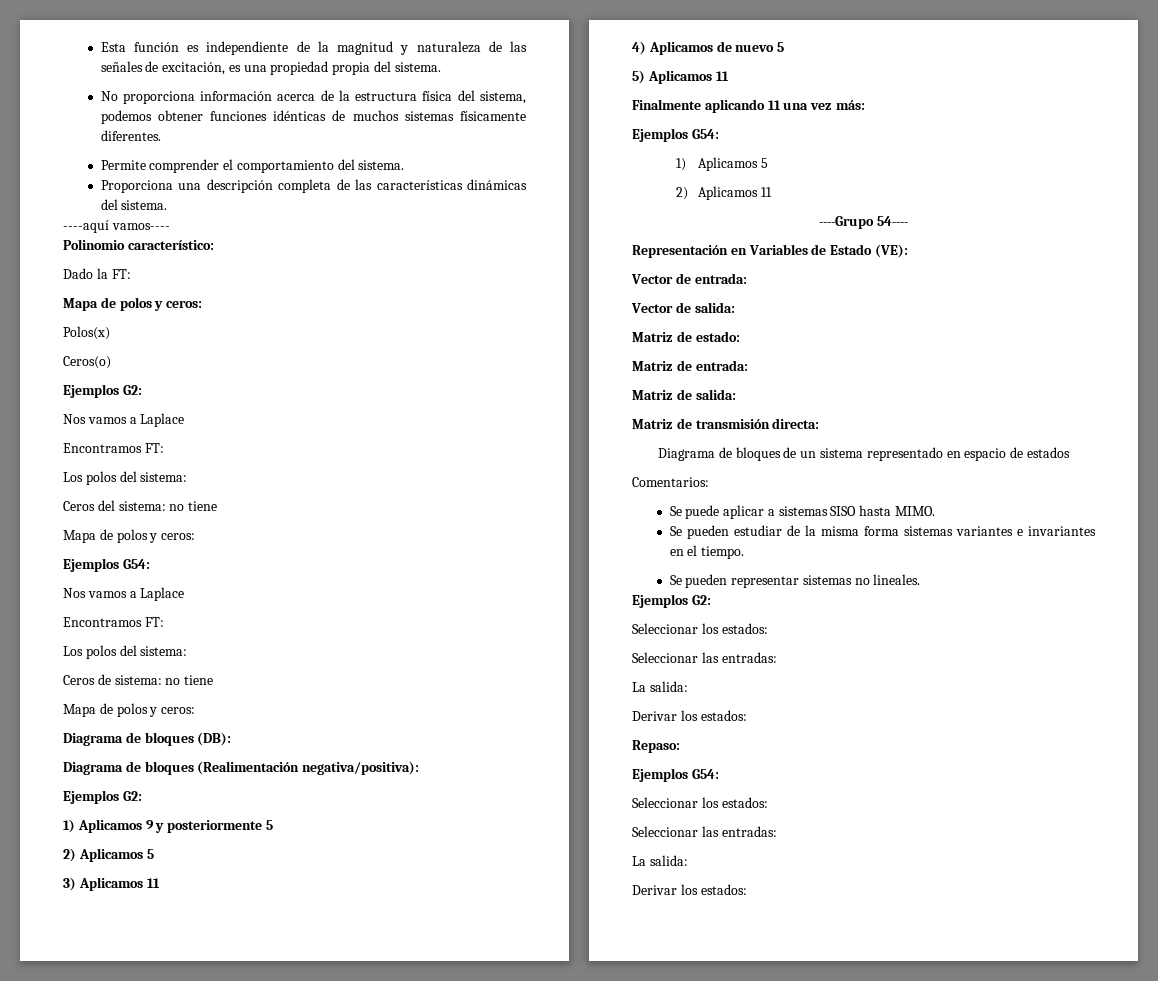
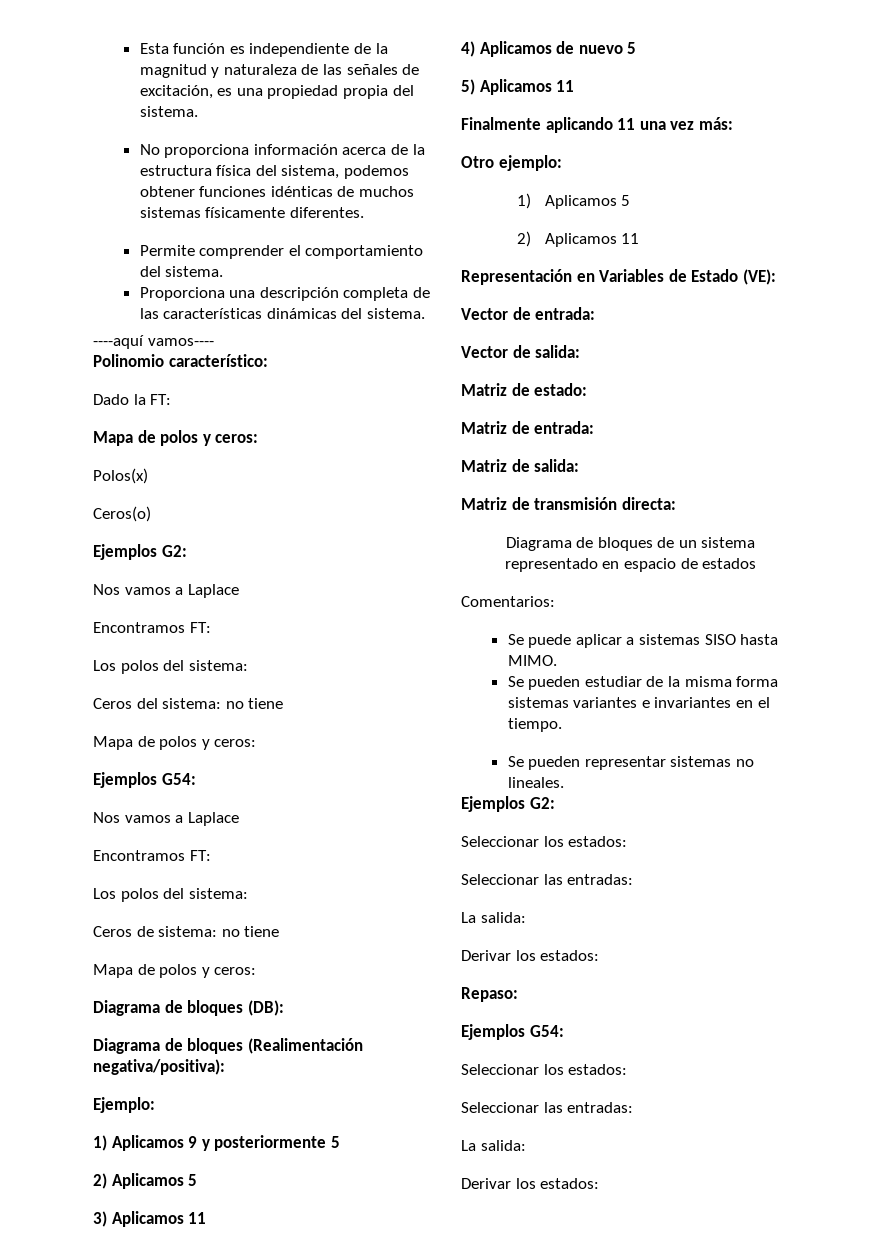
  Diagrama de bloques (Realimentación negativa/positiva):
- Ejemplos G2:
+ Ejemplo:
  Finalmente aplicando 11 una vez más:
- Ejemplos G54:
+ Otro ejemplo:
- ----Grupo 54----

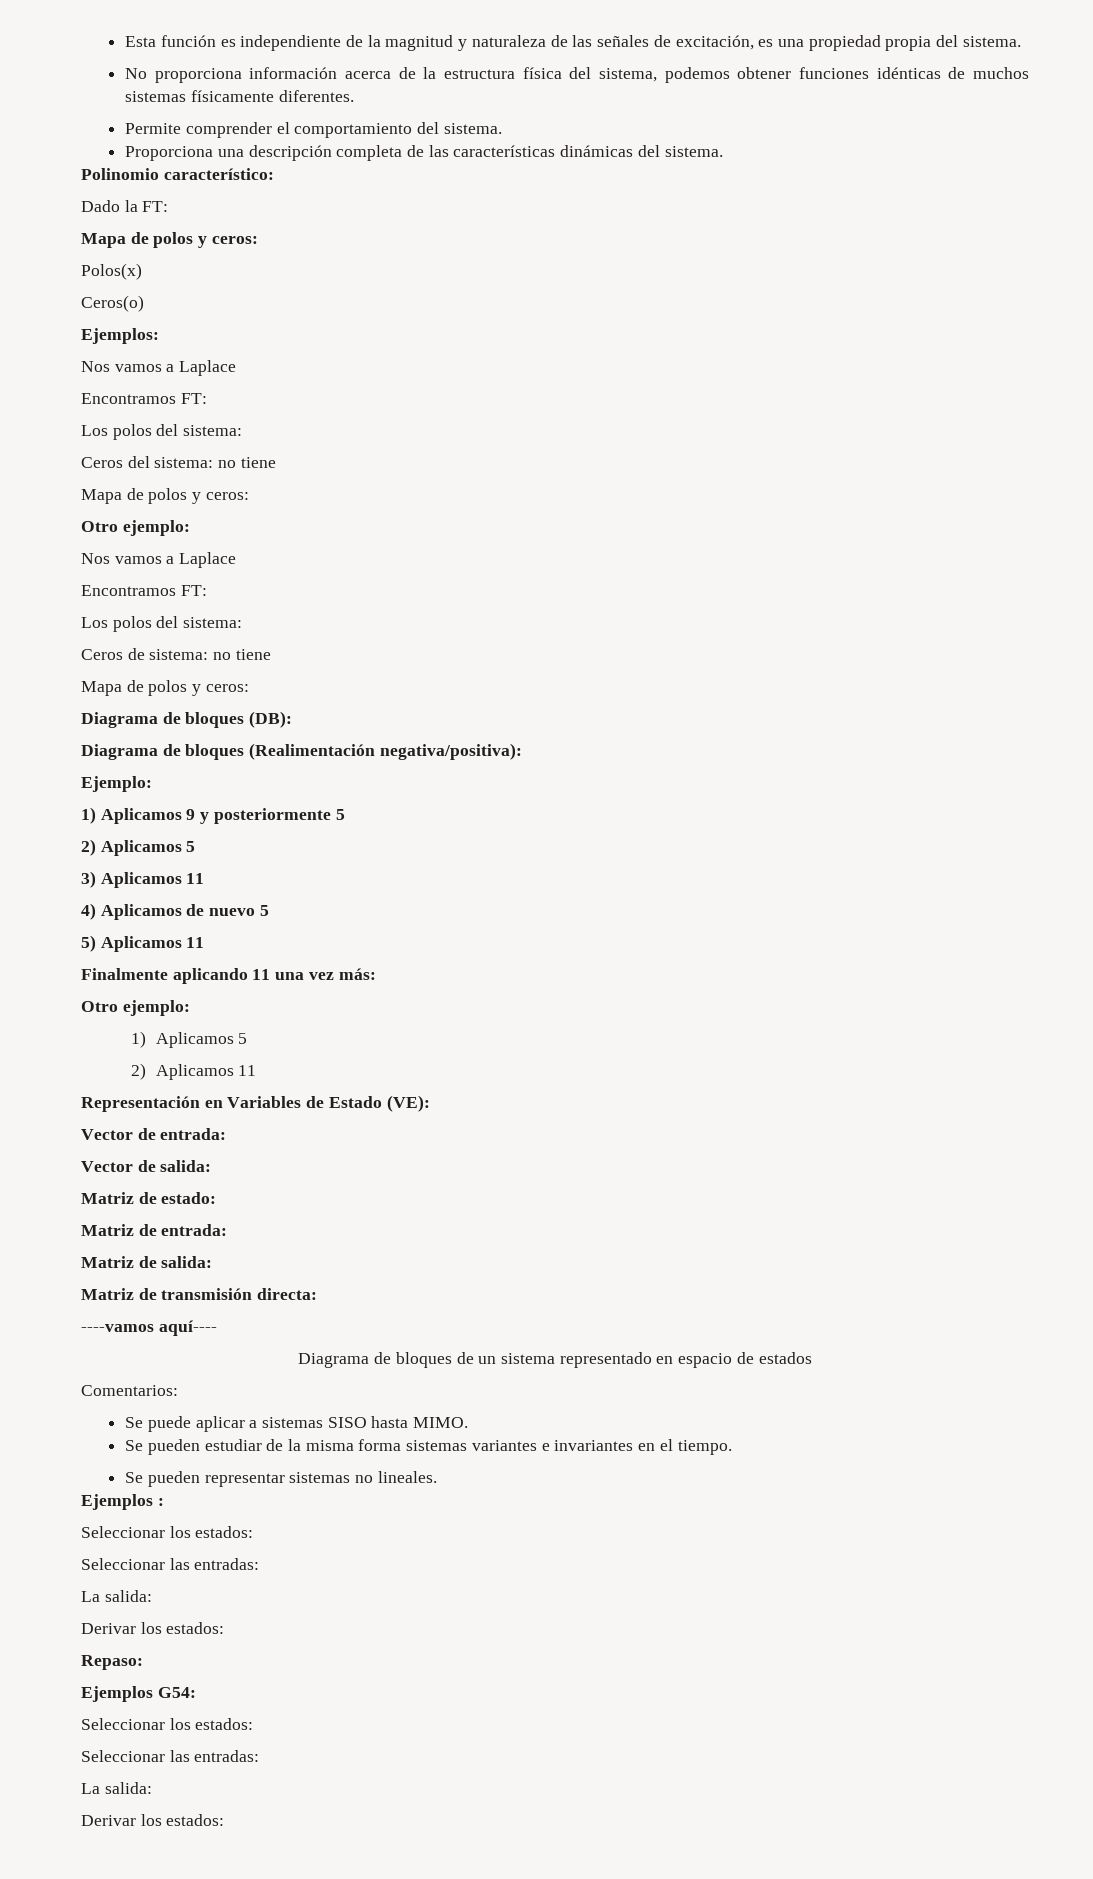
- ----aquí vamos----
  Ceros(o)
- Ejemplos G2:
+ Ejemplos:
  Ceros del sistema: no tiene
  Mapa de polos y ceros:
- Ejemplos G54:
+ Otro ejemplo:
+ ----vamos aquí----
  Se pueden representar sistemas no lineales.
- Ejemplos G2:
+ Ejemplos :

